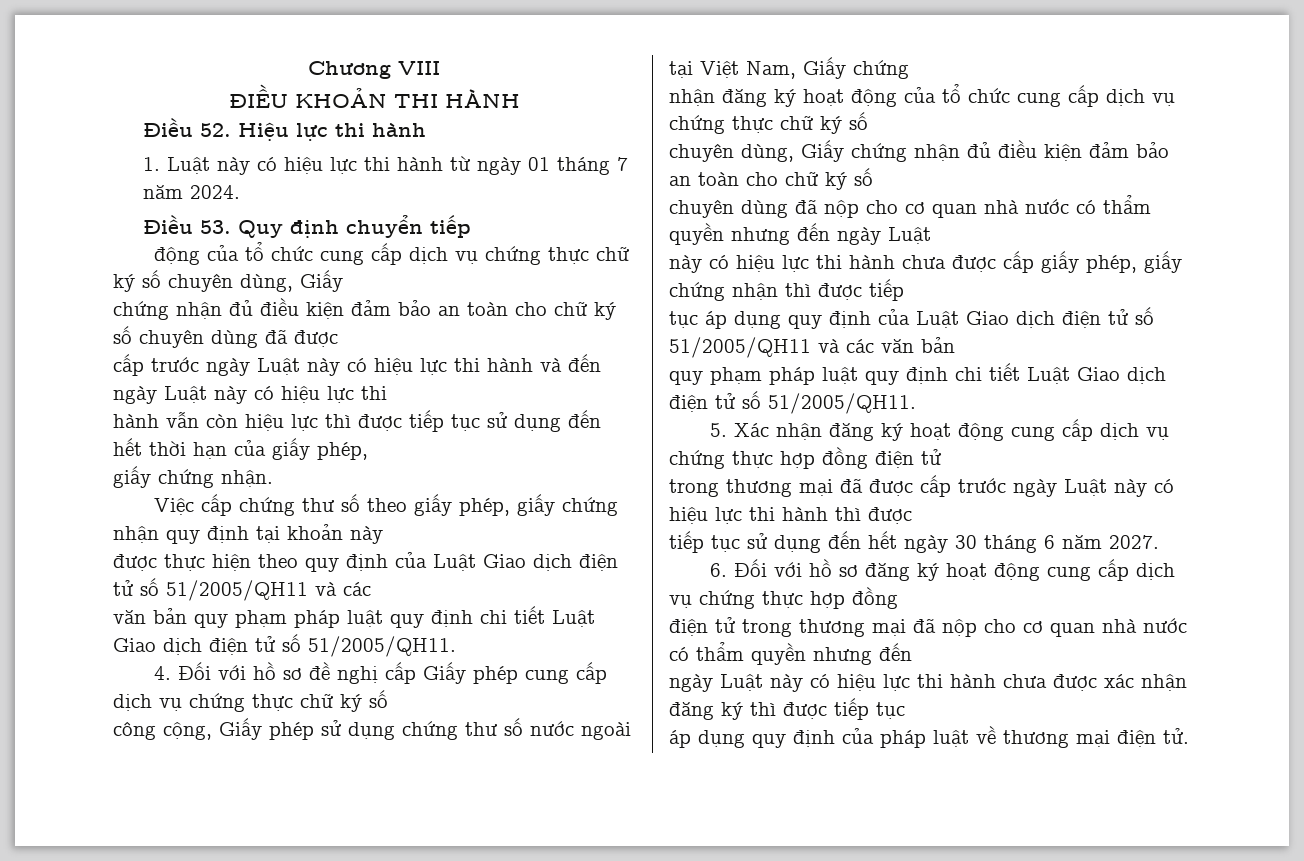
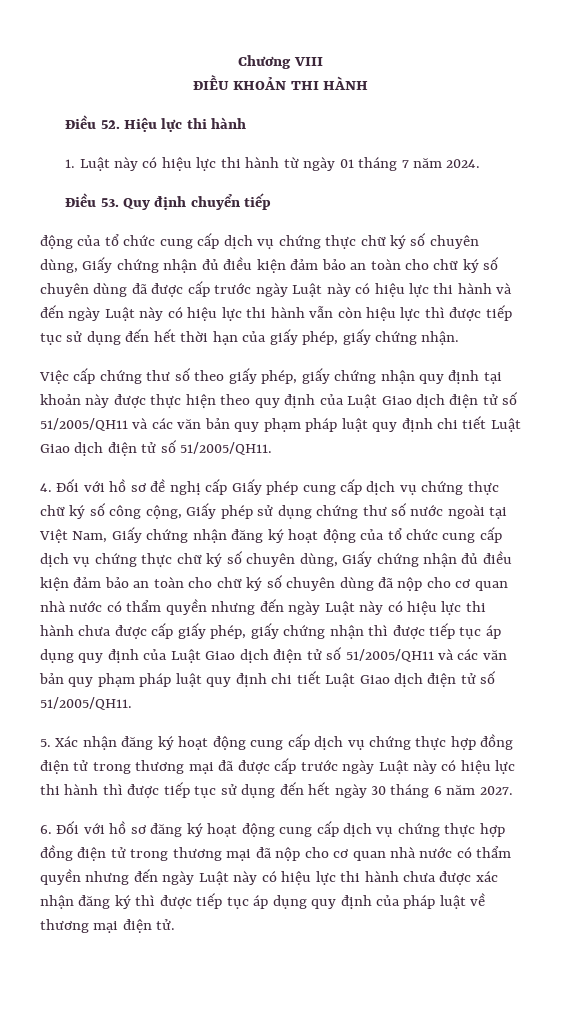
- động của tổ chức cung cấp dịch vụ chứng thực chữ ký số chuyên dùng, Giấy
- chứng nhận đủ điều kiện đảm bảo an toàn cho chữ ký số chuyên dùng đã được
- cấp trước ngày Luật này có hiệu lực thi hành và đến ngày Luật này có hiệu lực thi
- hành vẫn còn hiệu lực thì được tiếp tục sử dụng đến hết thời hạn của giấy phép,
- giấy chứng nhận.
+ động của tổ chức cung cấp dịch vụ chứng thực chữ ký số chuyên dùng, Giấy chứng nhận đủ điều kiện đảm bảo an toàn cho chữ ký số chuyên dùng đã được cấp trước ngày Luật này có hiệu lực thi hành và đến ngày Luật này có hiệu lực thi hành vẫn còn hiệu lực thì được tiếp tục sử dụng đến hết thời hạn của giấy phép, giấy chứng nhận.
- Việc cấp chứng thư số theo giấy phép, giấy chứng nhận quy định tại khoản này
- được thực hiện theo quy định của Luật Giao dịch điện tử số 51/2005/QH11 và các
- văn bản quy phạm pháp luật quy định chi tiết Luật Giao dịch điện tử số 51/2005/QH11.
+ Việc cấp chứng thư số theo giấy phép, giấy chứng nhận quy định tại khoản này được thực hiện theo quy định của Luật Giao dịch điện tử số 51/2005/QH11 và các văn bản quy phạm pháp luật quy định chi tiết Luật Giao dịch điện tử số 51/2005/QH11.
- 4. Đối với hồ sơ đề nghị cấp Giấy phép cung cấp dịch vụ chứng thực chữ ký số
- công cộng, Giấy phép sử dụng chứng thư số nước ngoài tại Việt Nam, Giấy chứng
- nhận đăng ký hoạt động của tổ chức cung cấp dịch vụ chứng thực chữ ký số
- chuyên dùng, Giấy chứng nhận đủ điều kiện đảm bảo an toàn cho chữ ký số
- chuyên dùng đã nộp cho cơ quan nhà nước có thẩm quyền nhưng đến ngày Luật
- này có hiệu lực thi hành chưa được cấp giấy phép, giấy chứng nhận thì được tiếp
- tục áp dụng quy định của Luật Giao dịch điện tử số 51/2005/QH11 và các văn bản
- quy phạm pháp luật quy định chi tiết Luật Giao dịch điện tử số 51/2005/QH11.
+ 4. Đối với hồ sơ đề nghị cấp Giấy phép cung cấp dịch vụ chứng thực chữ ký số công cộng, Giấy phép sử dụng chứng thư số nước ngoài tại Việt Nam, Giấy chứng nhận đăng ký hoạt động của tổ chức cung cấp dịch vụ chứng thực chữ ký số chuyên dùng, Giấy chứng nhận đủ điều kiện đảm bảo an toàn cho chữ ký số chuyên dùng đã nộp cho cơ quan nhà nước có thẩm quyền nhưng đến ngày Luật này có hiệu lực thi hành chưa được cấp giấy phép, giấy chứng nhận thì được tiếp tục áp dụng quy định của Luật Giao dịch điện tử số 51/2005/QH11 và các văn bản quy phạm pháp luật quy định chi tiết Luật Giao dịch điện tử số 51/2005/QH11.
- 5. Xác nhận đăng ký hoạt động cung cấp dịch vụ chứng thực hợp đồng điện tử
- trong thương mại đã được cấp trước ngày Luật này có hiệu lực thi hành thì được
- tiếp tục sử dụng đến hết ngày 30 tháng 6 năm 2027.
+ 5. Xác nhận đăng ký hoạt động cung cấp dịch vụ chứng thực hợp đồng điện tử trong thương mại đã được cấp trước ngày Luật này có hiệu lực thi hành thì được tiếp tục sử dụng đến hết ngày 30 tháng 6 năm 2027.
- 6. Đối với hồ sơ đăng ký hoạt động cung cấp dịch vụ chứng thực hợp đồng
- điện tử trong thương mại đã nộp cho cơ quan nhà nước có thẩm quyền nhưng đến
- ngày Luật này có hiệu lực thi hành chưa được xác nhận đăng ký thì được tiếp tục
- áp dụng quy định của pháp luật về thương mại điện tử.
+ 6. Đối với hồ sơ đăng ký hoạt động cung cấp dịch vụ chứng thực hợp đồng điện tử trong thương mại đã nộp cho cơ quan nhà nước có thẩm quyền nhưng đến ngày Luật này có hiệu lực thi hành chưa được xác nhận đăng ký thì được tiếp tục áp dụng quy định của pháp luật về thương mại điện tử.

